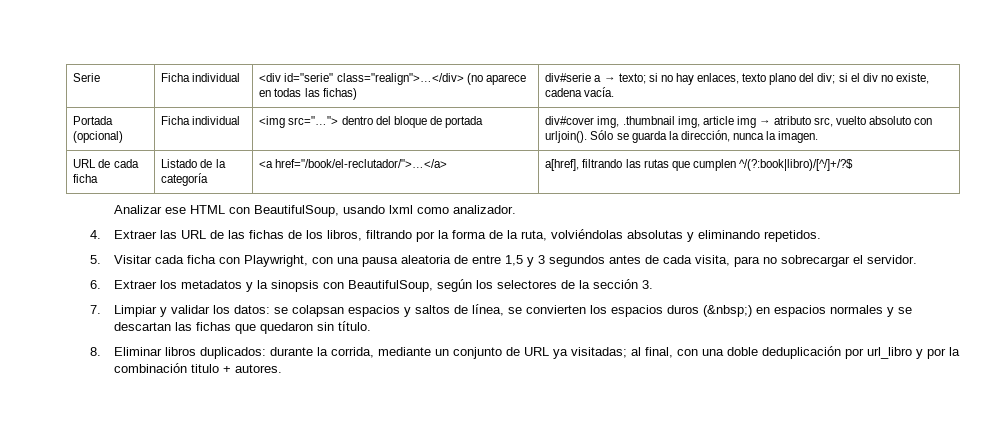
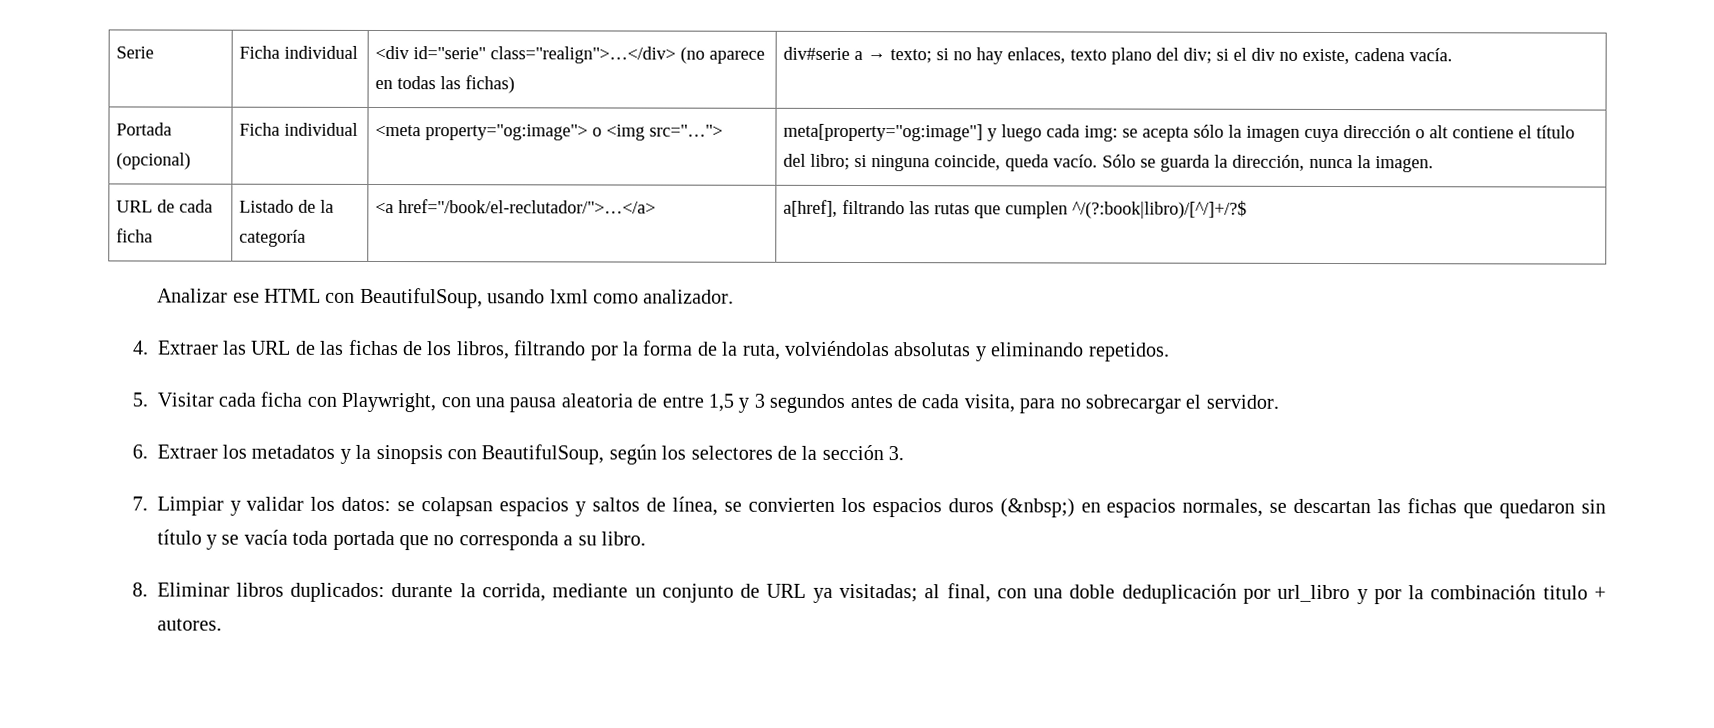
- <img src="…"> dentro del bloque de portada | div#cover img, .thumbnail img, article img → atributo src, vuelto absoluto con urljoin().
+ <meta property="og:image"> o <img src="…"> | meta[property="og:image"] y luego cada img: se acepta sólo la imagen cuya dirección o alt contiene el título del libro; si ninguna coincide, queda vacío.
- 7. Limpiar y validar los datos: se colapsan espacios y saltos de línea, se convierten los espacios duros (&nbsp;) en espacios normales y se descartan las fichas que quedaron sin título.
+ 7. Limpiar y validar los datos: se colapsan espacios y saltos de línea, se convierten los espacios duros (&nbsp;) en espacios normales, se descartan las fichas que quedaron sin título y se vacía toda portada que no corresponda a su libro.

